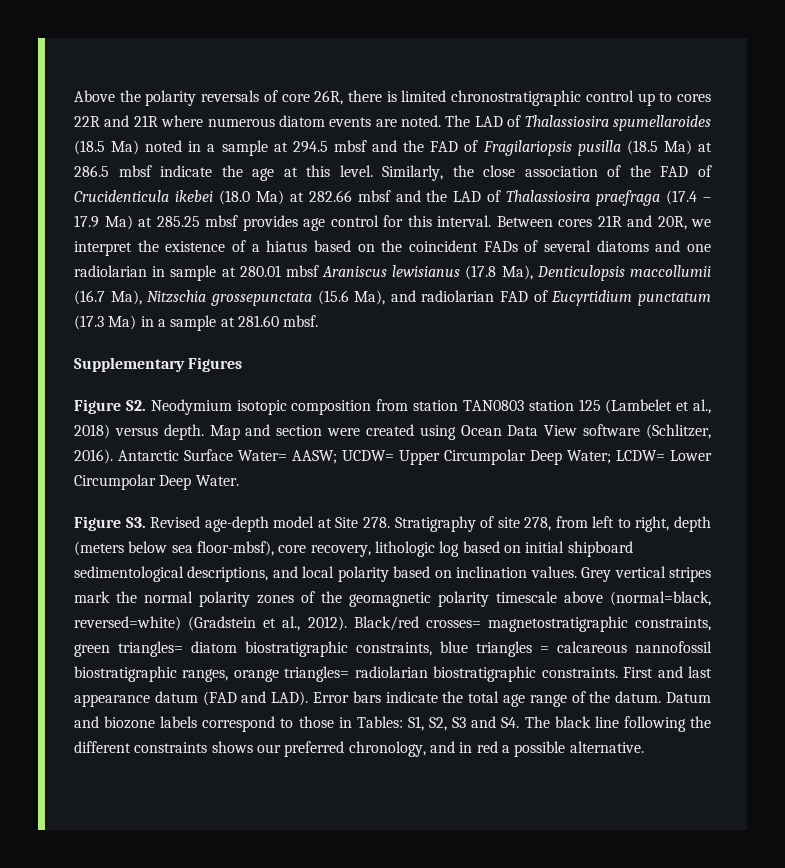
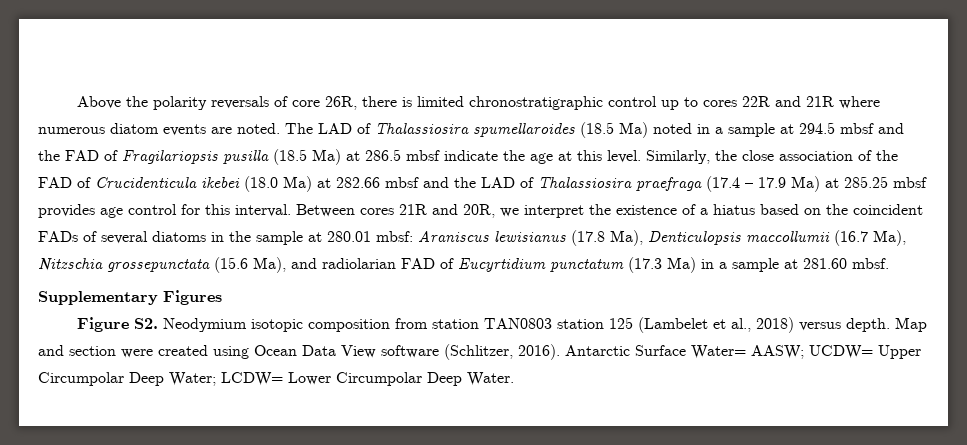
- Between cores 21R and 20R, we interpret the existence of a hiatus based on the coincident FADs of several diatoms and one radiolarian in sample at 280.01 mbsf Araniscus lewisianus (17.8 Ma), Denticulopsis maccollumii (16.7 Ma), Nitzschia grossepunctata (15.6 Ma), and radiolarian FAD of Eucyrtidium punctatum (17.3 Ma) in a sample at 281.60 mbsf.
+ Between cores 21R and 20R, we interpret the existence of a hiatus based on the coincident FADs of several diatoms in the sample at 280.01 mbsf: Araniscus lewisianus (17.8 Ma), Denticulopsis maccollumii (16.7 Ma), Nitzschia grossepunctata (15.6 Ma), and radiolarian FAD of Eucyrtidium punctatum (17.3 Ma) in a sample at 281.60 mbsf.
- Figure S3. Revised age-depth model at Site 278. Stratigraphy of site 278, from left to right, depth (meters below sea floor-mbsf), core recovery, lithologic log based on initial shipboard sedimentological descriptions, and local polarity based on inclination values. Grey vertical stripes mark the normal polarity zones of the geomagnetic polarity timescale above (normal=black, reversed=white) (Gradstein et al., 2012). Black/red crosses= magnetostratigraphic constraints, green triangles= diatom biostratigraphic constraints, blue triangles = calcareous nannofossil biostratigraphic ranges, orange triangles= radiolarian biostratigraphic constraints. First and last appearance datum (FAD and LAD). Error bars indicate the total age range of the datum. Datum and biozone labels correspond to those in Tables: S1, S2, S3 and S4. The black line following the different constraints shows our preferred chronology, and in red a possible alternative.

